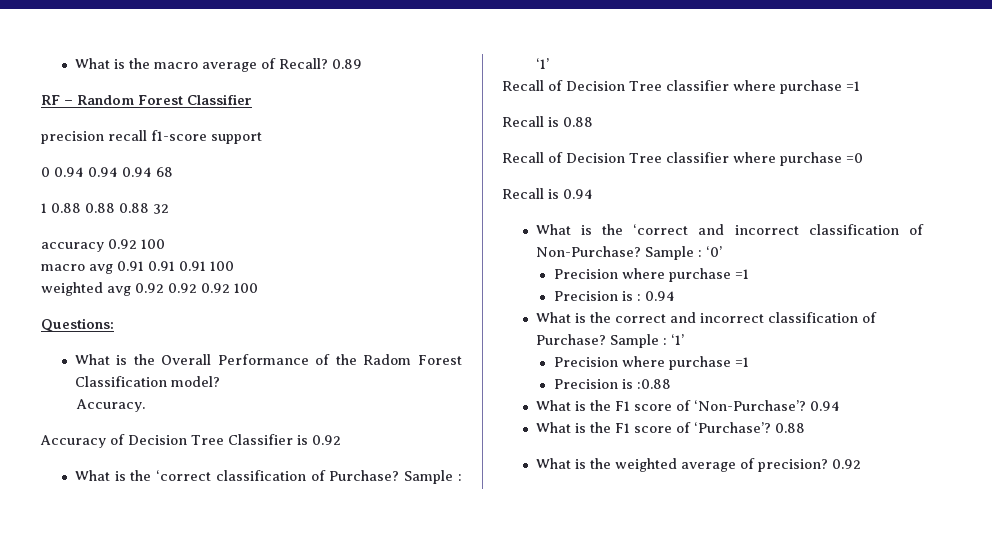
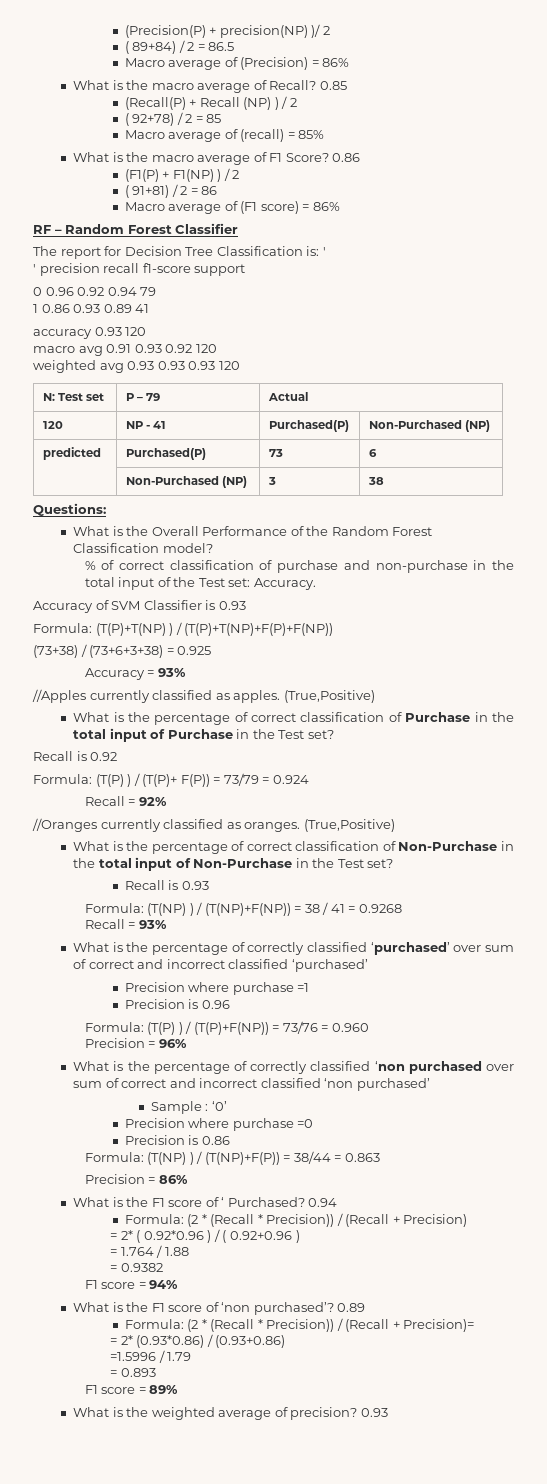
+ (Precision(P) + precision(NP) )/ 2
+ ( 89+84) / 2 = 86.5
+ Macro average of (Precision) = 86%
- 0.89
+ 0.85
+ (Recall(P) + Recall (NP) ) / 2
+ ( 92+78) / 2 = 85
+ Macro average of (recall) = 85%
+ What is the macro average of F1 Score? 0.86
+ (F1(P) + F1(NP) ) / 2
+ ( 91+81) / 2 = 86
+ Macro average of (F1 score) = 86%
- precision recall f1-score support
+ The report for Decision Tree Classification is: '
+ ' precision recall f1-score support
- 0 0.94 0.94 0.94 68
- 1 0.88 0.88 0.88 32
+ 0 0.96 0.92 0.94 79
+ 1 0.86 0.93 0.89 41
- accuracy 0.92 100
+ accuracy 0.93 120
- macro avg 0.91 0.91 0.91 100
+ macro avg 0.91 0.93 0.92 120
- weighted avg 0.92 0.92 0.92 100
+ weighted avg 0.93 0.93 0.93 120
+ N: Test set | P – 79 | Actual
+ 120 | NP - 41 | Purchased(P) | Non-Purchased (NP)
+ predicted | Purchased(P) | 73 | 6
+ | Non-Purchased (NP) | 3 | 38
- What is the Overall Performance of the Radom Forest Classification model?
+ What is the Overall Performance of the Random Forest Classification model?
- Accuracy.
- Accuracy of Decision Tree Classifier is 0.92
- What is the ‘correct classification of Purchase? Sample : ‘1’
- Recall of Decision Tree classifier where purchase =1
- Recall is 0.88
- Recall of Decision Tree classifier where purchase =0
- Recall is 0.94
- What is the ‘correct and incorrect classification of Non-Purchase? Sample : ‘0’
+ % of correct classification of purchase and non-purchase in the total input of the Test set: Accuracy.
+ Accuracy of SVM Classifier is 0.93
+ Formula: (T(P)+T(NP) ) / (T(P)+T(NP)+F(P)+F(NP))
+ (73+38) / (73+6+3+38) = 0.925
+ Accuracy = 93%
+ //Apples currently classified as apples. (True,Positive)
+ What is the percentage of correct classification of Purchase in the total input of Purchase in the Test set?
+ Recall is 0.92
+ Formula: (T(P) ) / (T(P)+ F(P)) = 73/79 = 0.924
+ Recall = 92%
+ //Oranges currently classified as oranges. (True,Positive)
+ What is the percentage of correct classification of Non-Purchase in the total input of Non-Purchase in the Test set?
+ Recall is 0.93
+ Formula: (T(NP) ) / (T(NP)+F(NP)) = 38 / 41 = 0.9268
+ Recall = 93%
+ What is the percentage of correctly classified ‘purchased’ over sum of correct and incorrect classified ‘purchased’
  Precision where purchase =1
- Precision is : 0.94
- What is the correct and incorrect classification of Purchase? Sample : ‘1’
- Precision where purchase =1
- Precision is :0.88
- What is the F1 score of ‘Non-Purchase’? 0.94
- What is the F1 score of ‘Purchase’? 0.88
+ Precision is 0.96
+ Formula: (T(P) ) / (T(P)+F(NP)) = 73/76 = 0.960
+ Precision = 96%
+ What is the percentage of correctly classified ‘non purchased over sum of correct and incorrect classified ‘non purchased’
+ Sample : ‘0’
+ Precision where purchase =0
+ Precision is 0.86
+ Formula: (T(NP) ) / (T(NP)+F(P)) = 38/44 = 0.863
+ Precision = 86%
+ What is the F1 score of ‘ Purchased? 0.94
+ Formula: (2 * (Recall * Precision)) / (Recall + Precision)
+ = 2* ( 0.92*0.96 ) / ( 0.92+0.96 )
+ = 1.764 / 1.88
+ = 0.9382
+ F1 score = 94%
+ What is the F1 score of ‘non purchased’? 0.89
+ Formula: (2 * (Recall * Precision)) / (Recall + Precision)=
+ = 2* (0.93*0.86) / (0.93+0.86)
+ =1.5996 / 1.79
+ = 0.893
+ F1 score = 89%
- What is the weighted average of precision? 0.92
+ What is the weighted average of precision? 0.93

